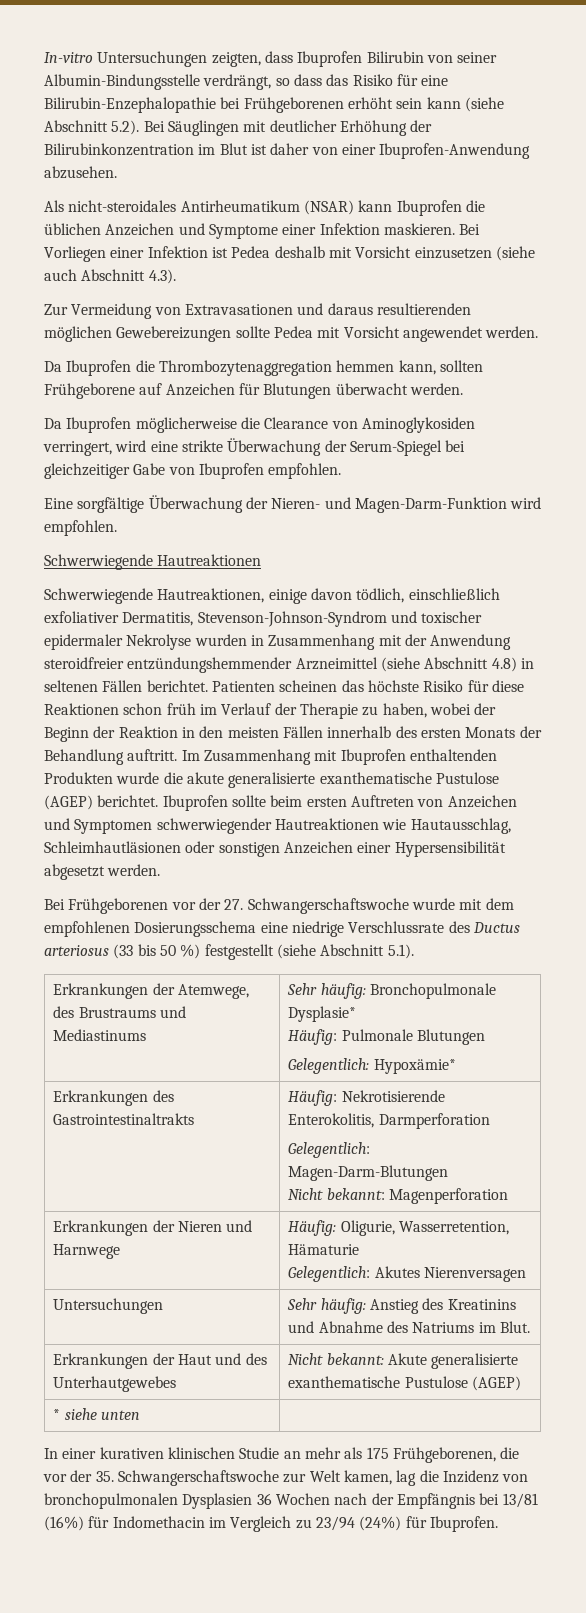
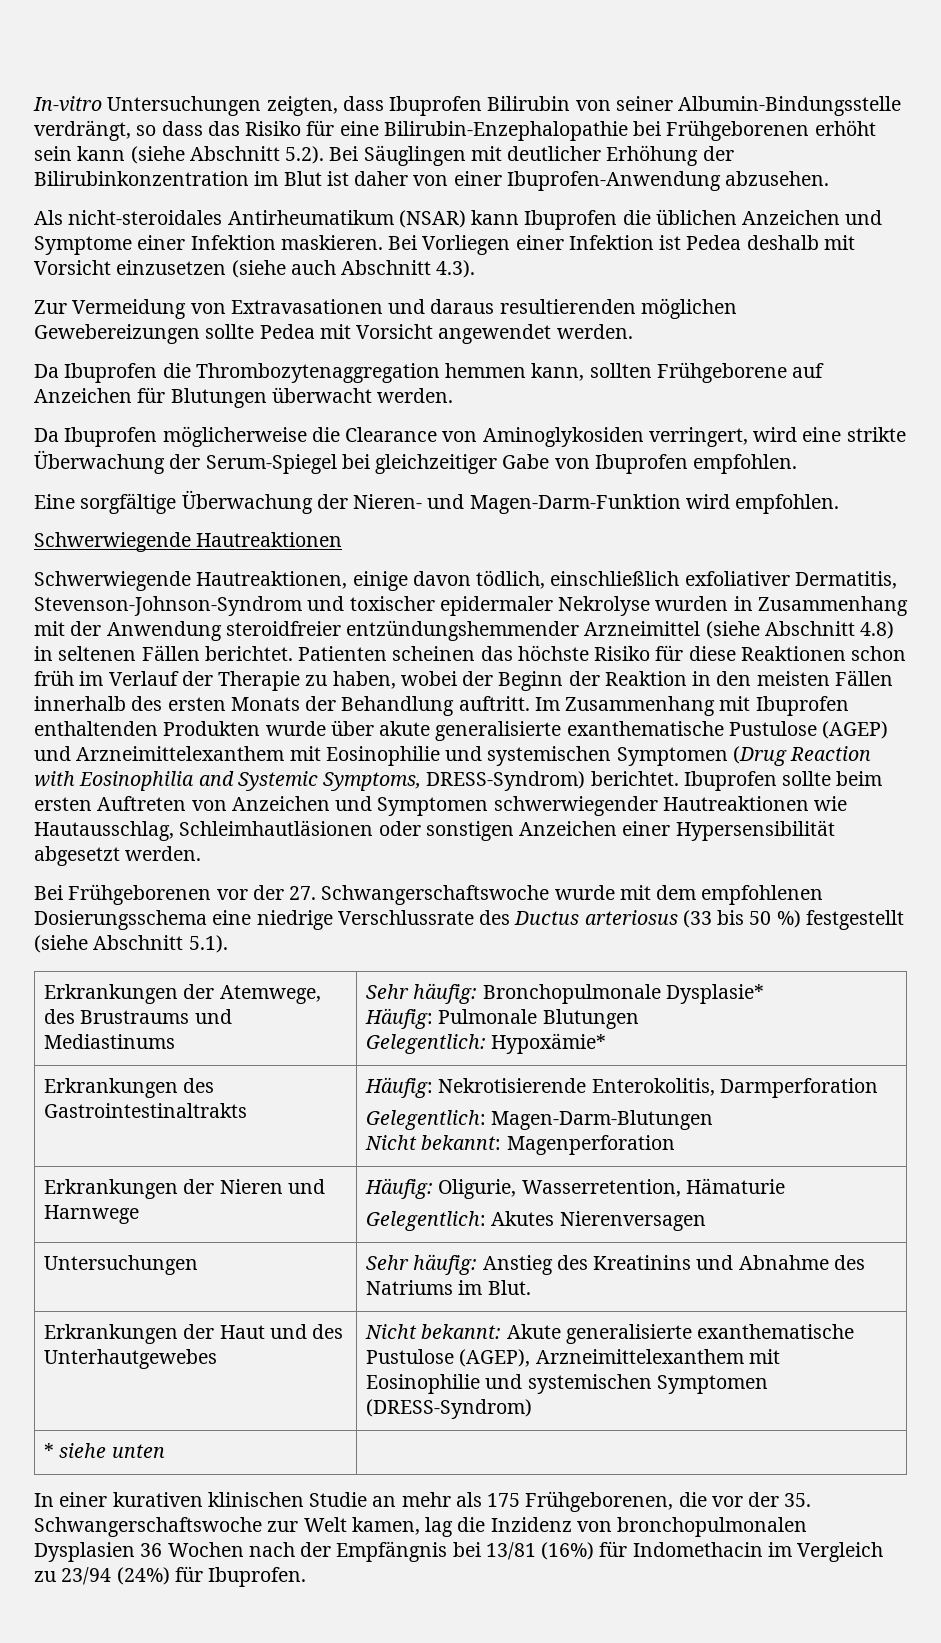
- Im Zusammenhang mit Ibuprofen enthaltenden Produkten wurde die akute generalisierte exanthematische Pustulose (AGEP) berichtet.
+ Im Zusammenhang mit Ibuprofen enthaltenden Produkten wurde über akute generalisierte exanthematische Pustulose (AGEP) und Arzneimittelexanthem mit Eosinophilie und systemischen Symptomen (Drug Reaction with Eosinophilia and Systemic Symptoms, DRESS-Syndrom) berichtet.
- Erkrankungen der Haut und des Unterhautgewebes | Nicht bekannt: Akute generalisierte exanthematische Pustulose (AGEP)
+ Erkrankungen der Haut und des Unterhautgewebes | Nicht bekannt: Akute generalisierte exanthematische Pustulose (AGEP), Arzneimittelexanthem mit Eosinophilie und systemischen Symptomen (DRESS-Syndrom)

